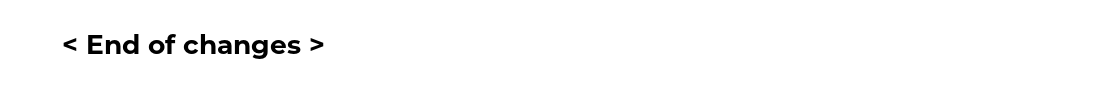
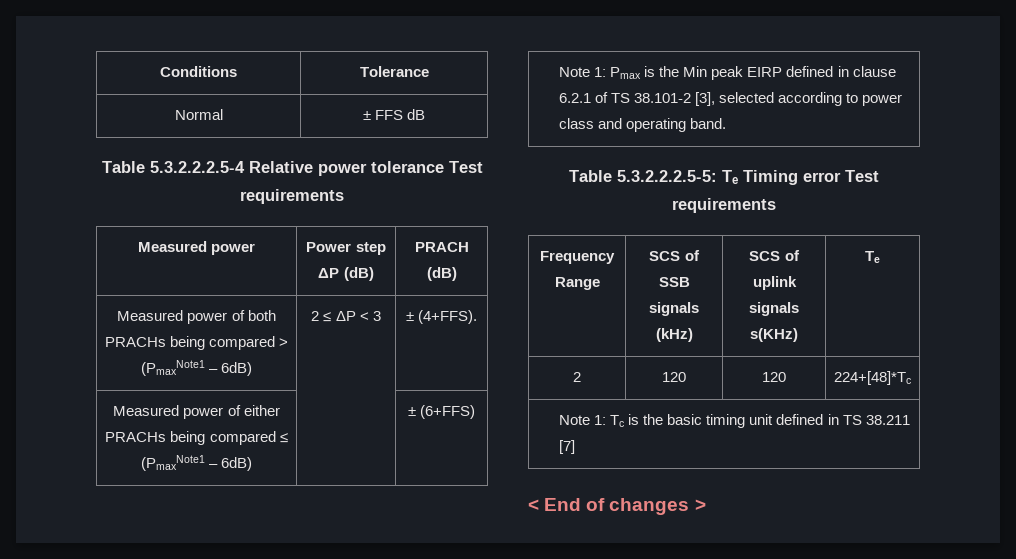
+ Conditions | Tolerance
+ Normal | ± FFS dB
+ Table 5.3.2.2.2.5-4 Relative power tolerance Test requirements
+ Measured power | Power step ΔP (dB) | PRACH (dB)
+ Measured power of both PRACHs being compared > (PmaxNote1 – 6dB) | 2 ≤ ΔP < 3 | ± (4+FFS).
+ Measured power of either PRACHs being compared ≤ (PmaxNote1 – 6dB) | | ± (6+FFS)
+ Note 1: Pmax is the Min peak EIRP defined in clause 6.2.1 of TS 38.101-2 [3], selected according to power class and operating band.
+ Table 5.3.2.2.2.5-5: Te Timing error Test requirements
+ Frequency Range | SCS of SSB signals (kHz) | SCS of uplink signals s(KHz) | Te
+ 2 | 120 | 120 | 224+[48]*Tc
+ Note 1: Tc is the basic timing unit defined in TS 38.211 [7]

